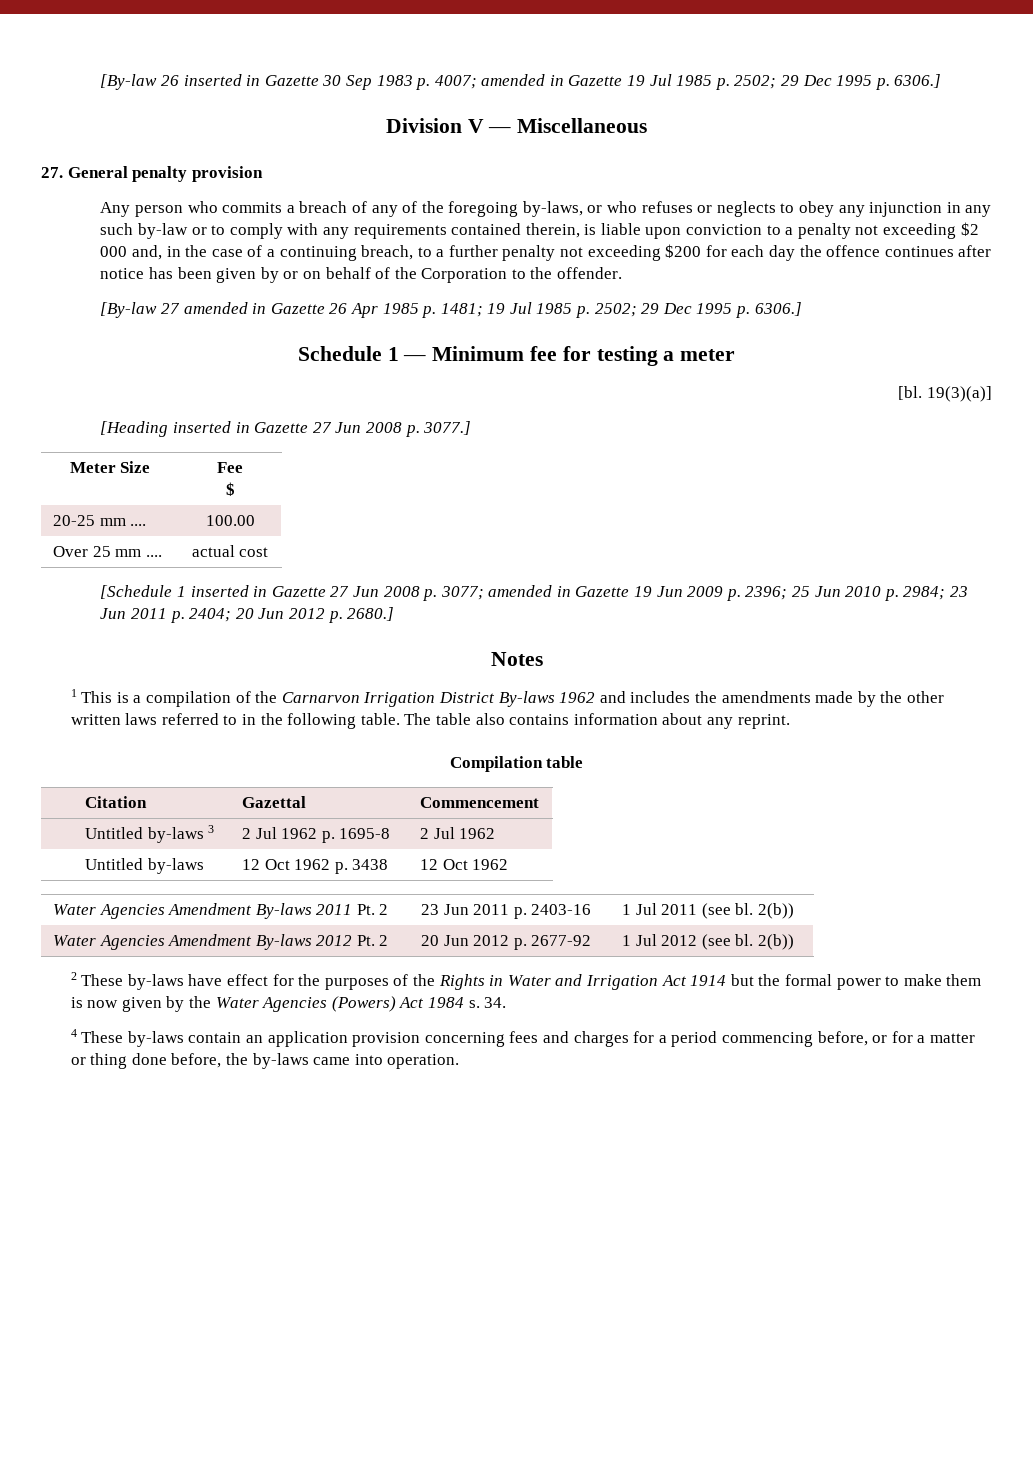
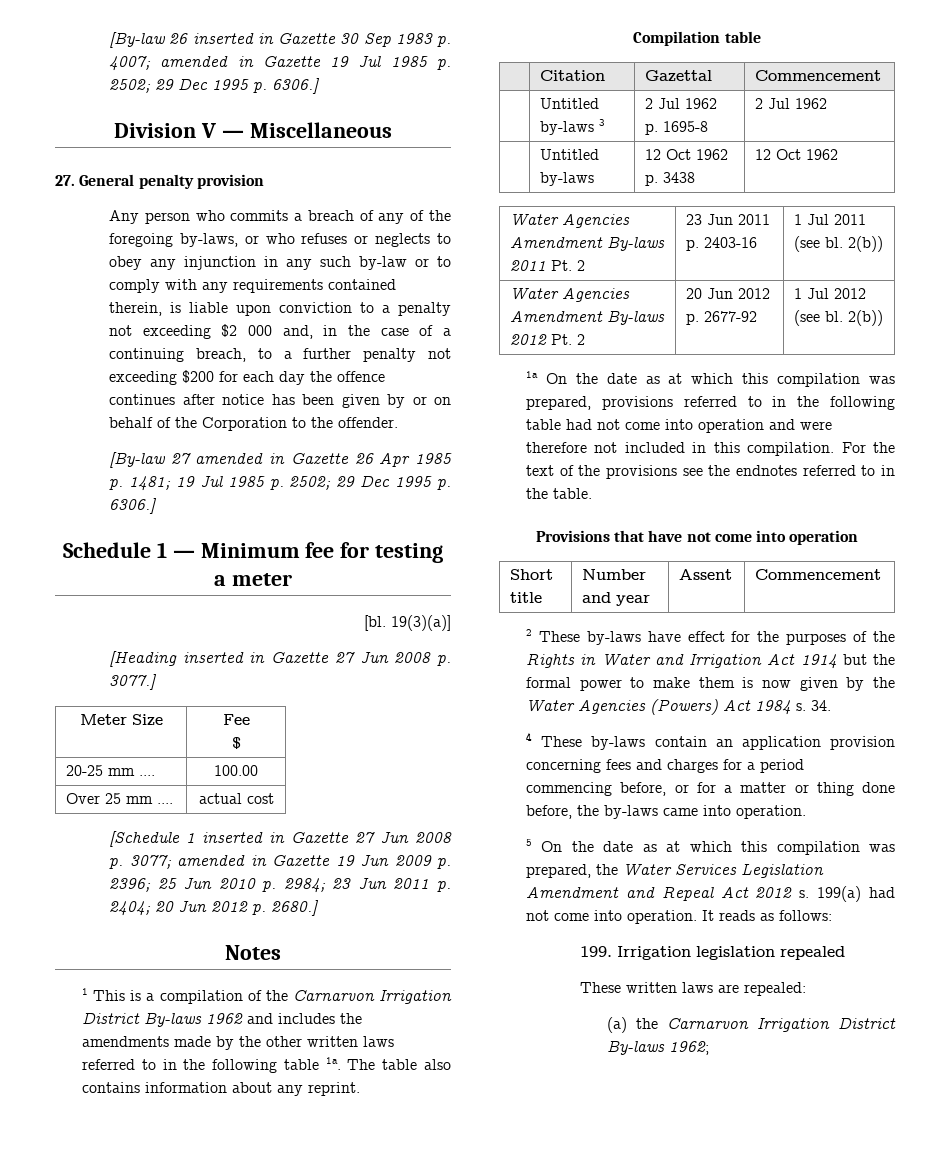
- 1 This is a compilation of the Carnarvon Irrigation District By-laws 1962 and includes the amendments made by the other written laws referred to in the following table.
+ 1 This is a compilation of the Carnarvon Irrigation District By-laws 1962 and includes the amendments made by the other written laws referred to in the following table 1a.
+ 1a On the date as at which this compilation was prepared, provisions referred to in the following table had not come into operation and were therefore not included in this compilation. For the text of the provisions see the endnotes referred to in the table.
+ Provisions that have not come into operation
+ Short title | Number and year | Assent | Commencement
+ 5 On the date as at which this compilation was prepared, the Water Services Legislation Amendment and Repeal Act 2012 s. 199(a) had not come into operation. It reads as follows:
+ 199. Irrigation legislation repealed
+ These written laws are repealed:
+ (a) the Carnarvon Irrigation District By-laws 1962;

